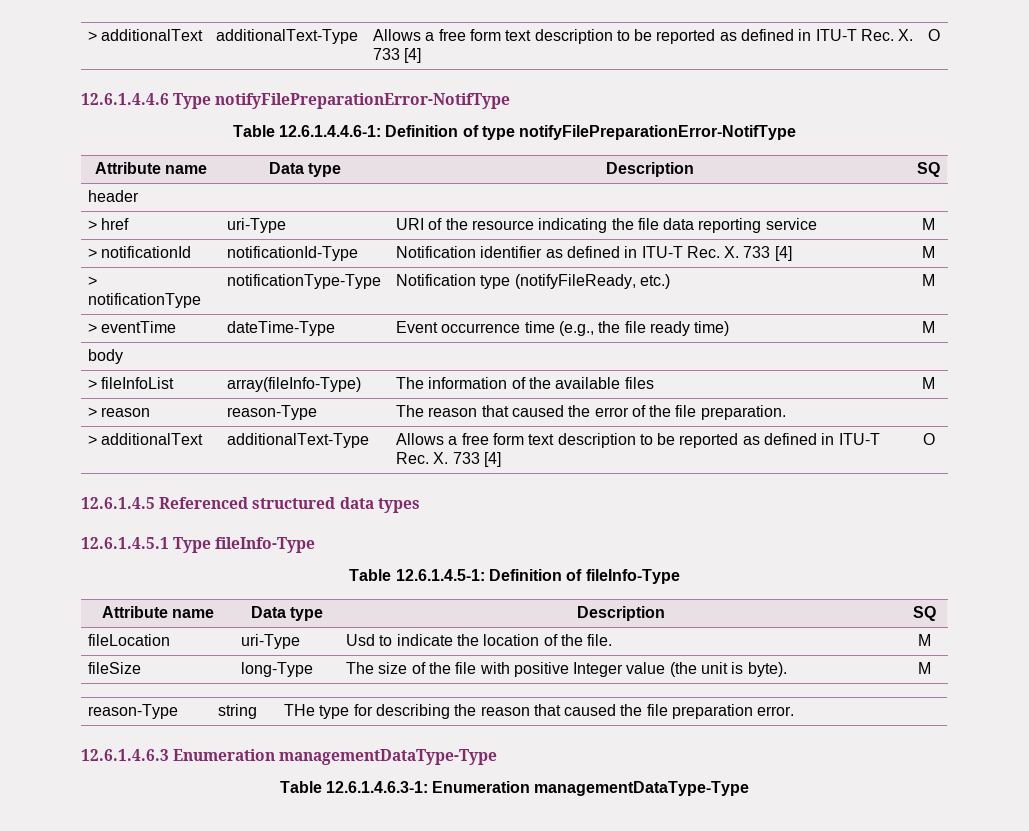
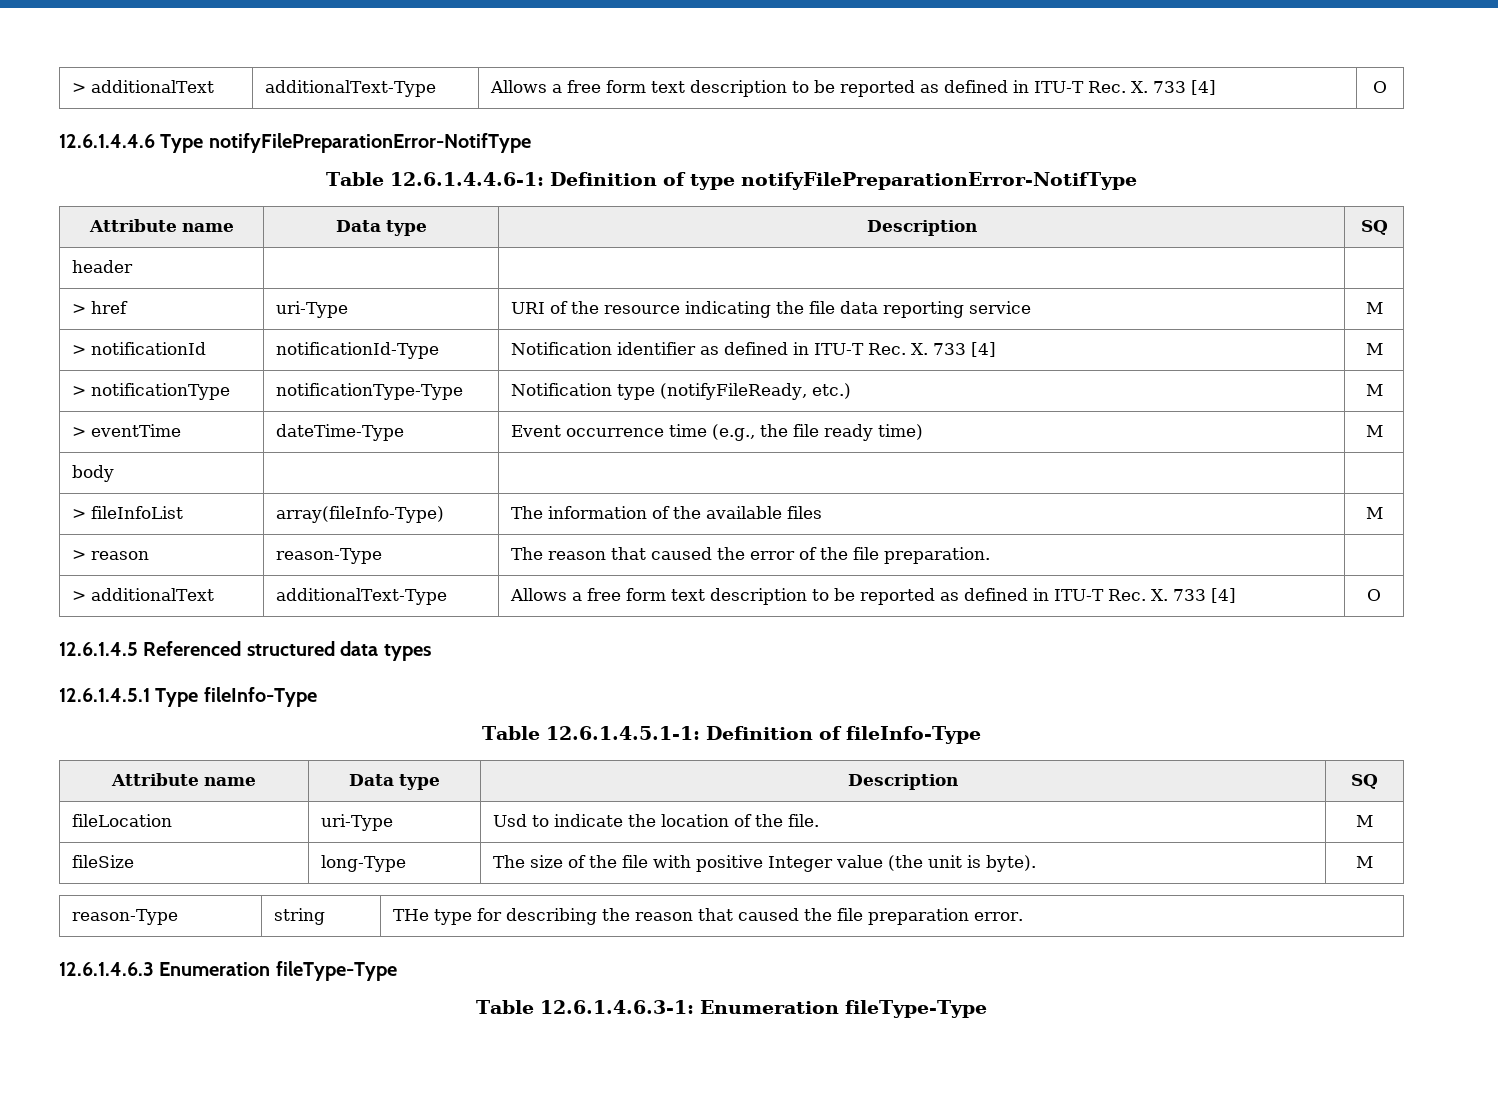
- Table 12.6.1.4.5-1: Definition of fileInfo-Type
+ Table 12.6.1.4.5.1-1: Definition of fileInfo-Type
- 12.6.1.4.6.3 Enumeration managementDataType-Type
+ 12.6.1.4.6.3 Enumeration fileType-Type
- Table 12.6.1.4.6.3-1: Enumeration managementDataType-Type
+ Table 12.6.1.4.6.3-1: Enumeration fileType-Type

